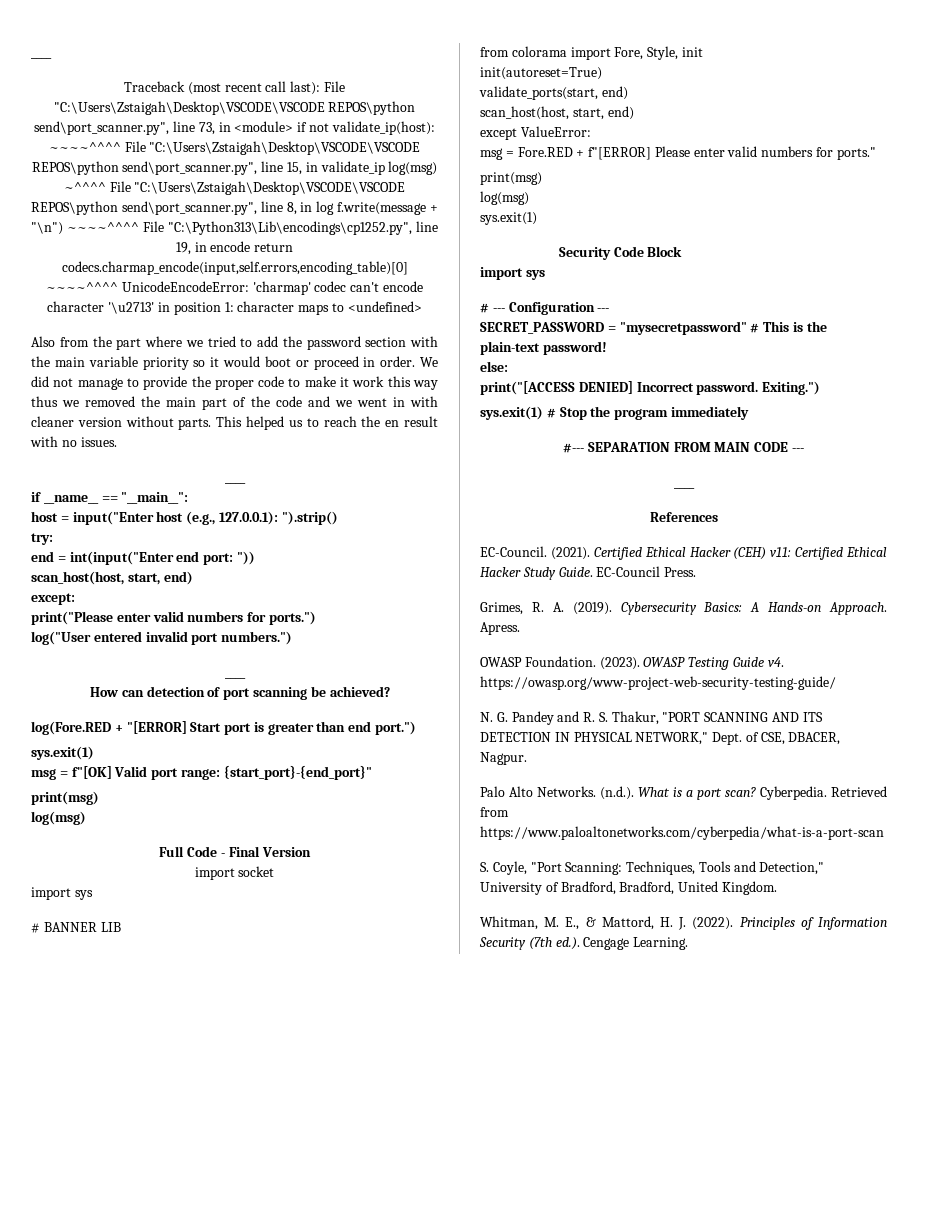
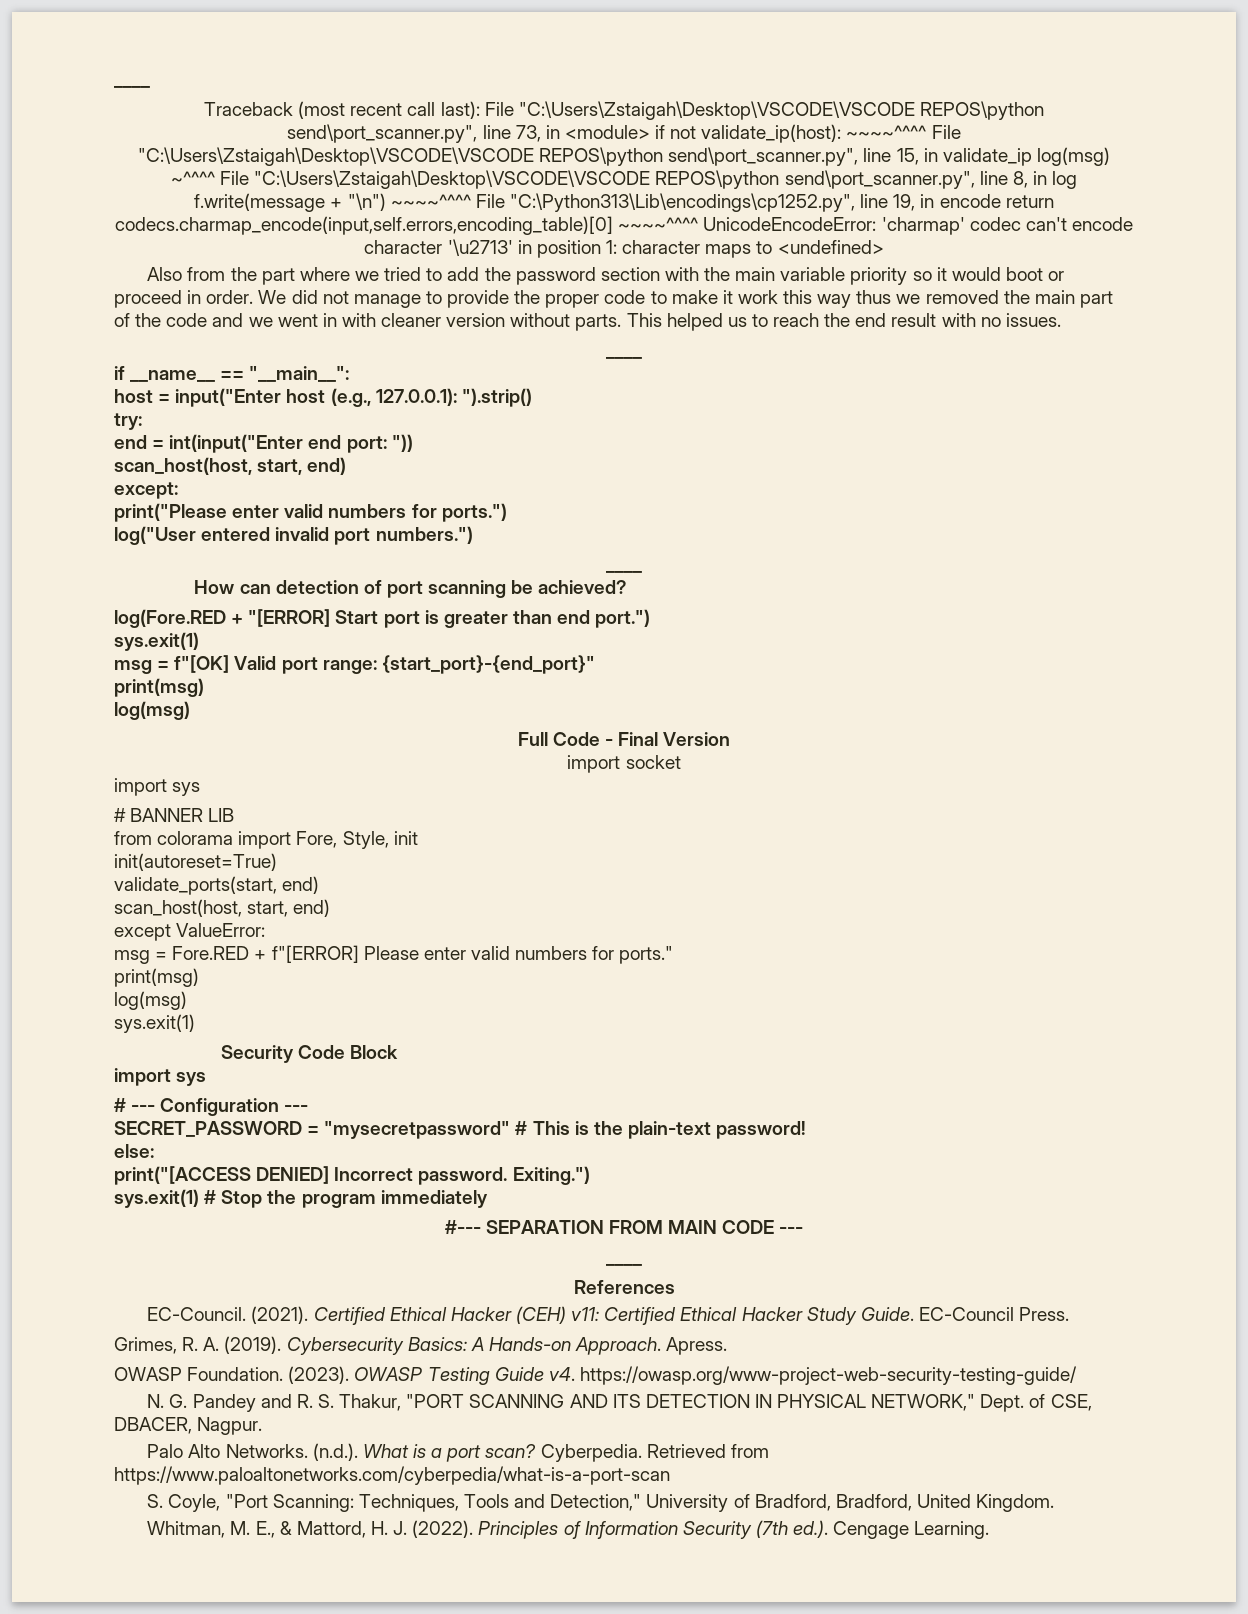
- This helped us to reach the en result with no issues.
+ This helped us to reach the end result with no issues.

